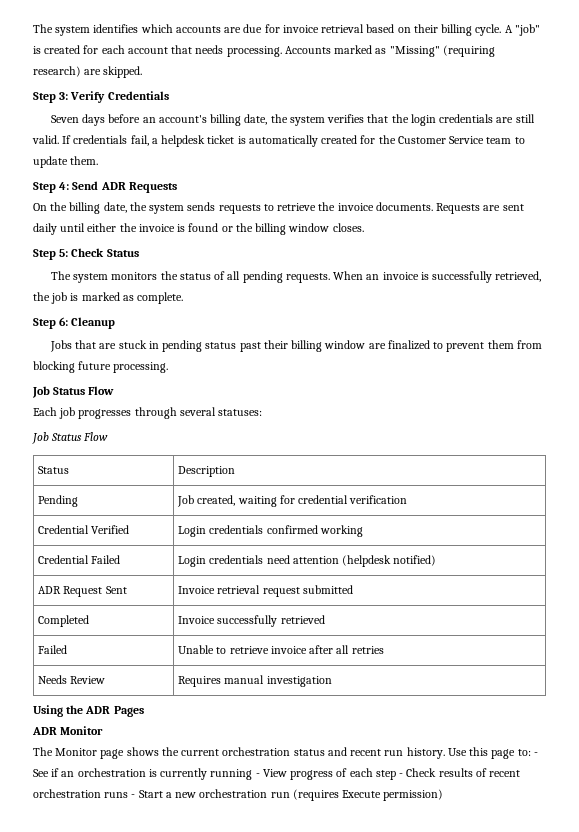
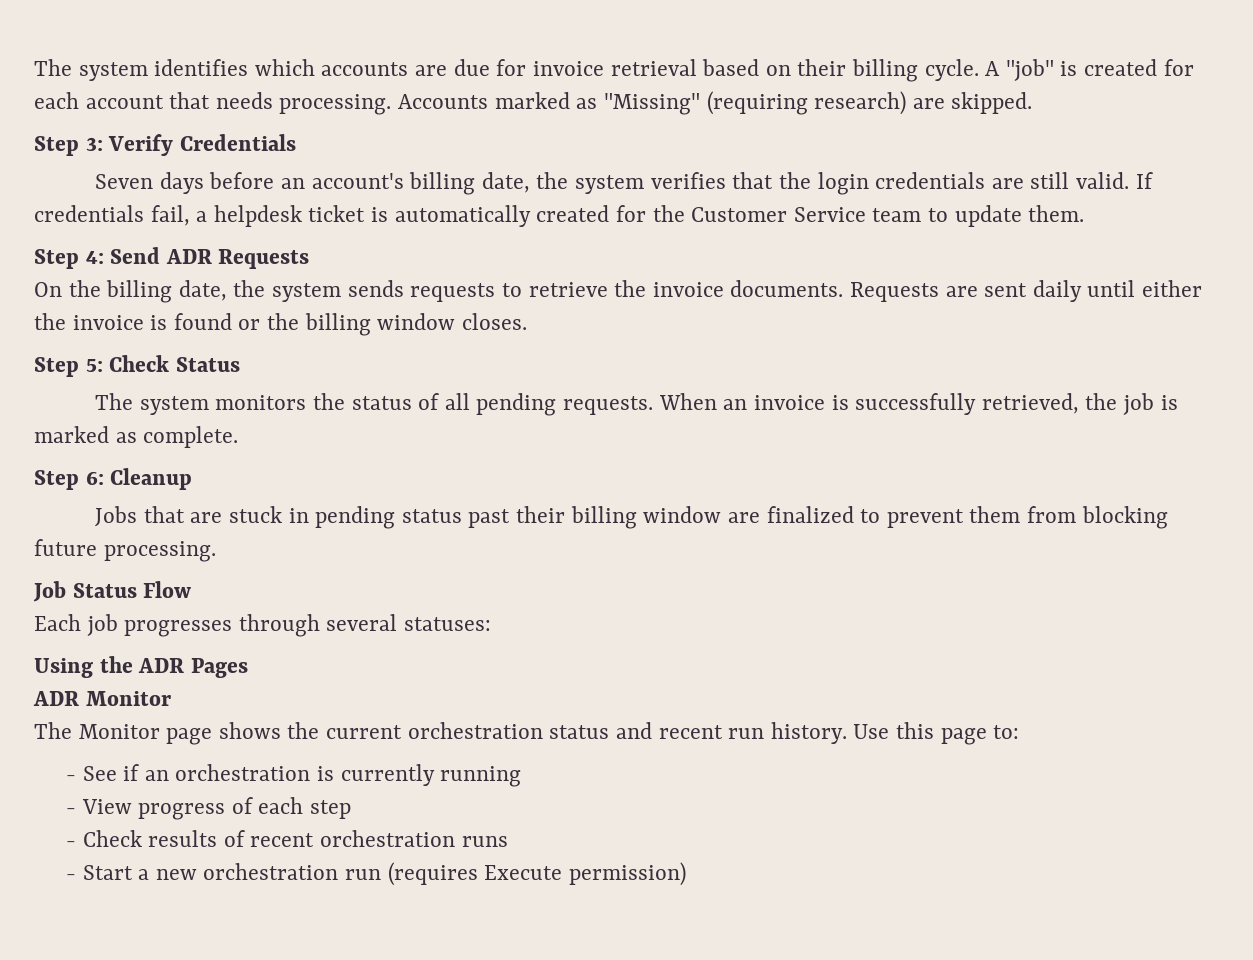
  Each job progresses through several statuses:
- Job Status Flow
- Status | Description
- Pending | Job created, waiting for credential verification
- Credential Verified | Login credentials confirmed working
- Credential Failed | Login credentials need attention (helpdesk notified)
- ADR Request Sent | Invoice retrieval request submitted
- Completed | Invoice successfully retrieved
- Failed | Unable to retrieve invoice after all retries
- Needs Review | Requires manual investigation
- Use this page to: - See if an orchestration is currently running - View progress of each step - Check results of recent orchestration runs - Start a new orchestration run (requires Execute permission)
+ Use this page to:
+ - See if an orchestration is currently running
+ - View progress of each step
+ - Check results of recent orchestration runs
+ - Start a new orchestration run (requires Execute permission)

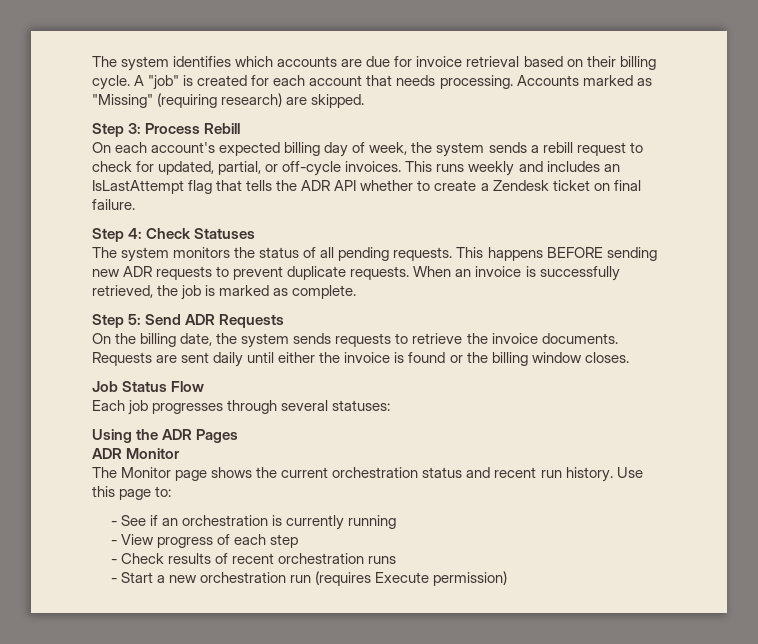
- Step 3: Verify Credentials
- Seven days before an account's billing date, the system verifies that the login credentials are still valid. If credentials fail, a helpdesk ticket is automatically created for the Customer Service team to update them.
- Step 4: Send ADR Requests
+ Step 3: Process Rebill
+ On each account's expected billing day of week, the system sends a rebill request to check for updated, partial, or off-cycle invoices. This runs weekly and includes an IsLastAttempt flag that tells the ADR API whether to create a Zendesk ticket on final failure.
+ Step 4: Check Statuses
+ The system monitors the status of all pending requests. This happens BEFORE sending new ADR requests to prevent duplicate requests. When an invoice is successfully retrieved, the job is marked as complete.
+ Step 5: Send ADR Requests
- Step 5: Check Status
- The system monitors the status of all pending requests. When an invoice is successfully retrieved, the job is marked as complete.
- Step 6: Cleanup
- Jobs that are stuck in pending status past their billing window are finalized to prevent them from blocking future processing.

